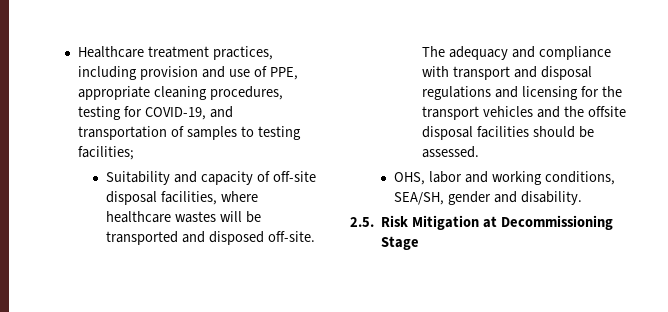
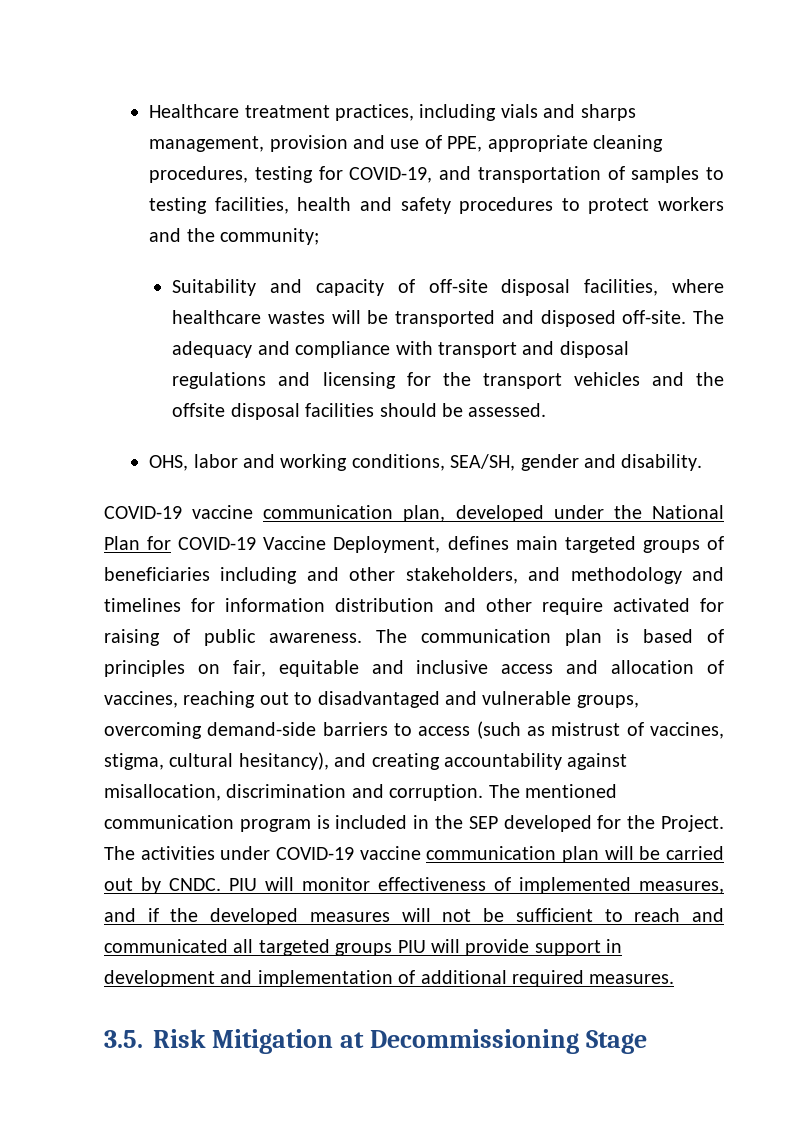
- Healthcare treatment practices, including provision and use of PPE, appropriate cleaning procedures, testing for COVID-19, and transportation of samples to testing facilities;
+ Healthcare treatment practices, including vials and sharps management, provision and use of PPE, appropriate cleaning procedures, testing for COVID-19, and transportation of samples to testing facilities, health and safety procedures to protect workers and the community;
- 2.5. Risk Mitigation at Decommissioning Stage
+ COVID-19 vaccine communication plan, developed under the National Plan for COVID-19 Vaccine Deployment, defines main targeted groups of beneficiaries including and other stakeholders, and methodology and timelines for information distribution and other require activated for raising of public awareness. The communication plan is based of principles on fair, equitable and inclusive access and allocation of vaccines, reaching out to disadvantaged and vulnerable groups, overcoming demand-side barriers to access (such as mistrust of vaccines, stigma, cultural hesitancy), and creating accountability against misallocation, discrimination and corruption. The mentioned communication program is included in the SEP developed for the Project. The activities under COVID-19 vaccine communication plan will be carried out by CNDC. PIU will monitor effectiveness of implemented measures, and if the developed measures will not be sufficient to reach and communicated all targeted groups PIU will provide support in development and implementation of additional required measures.
+ 3.5. Risk Mitigation at Decommissioning Stage

